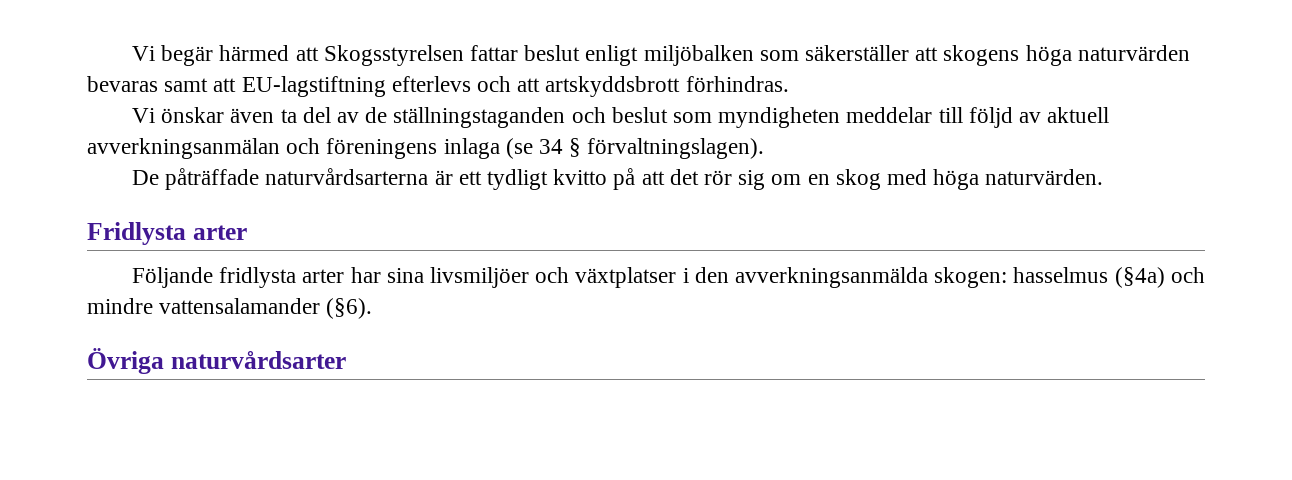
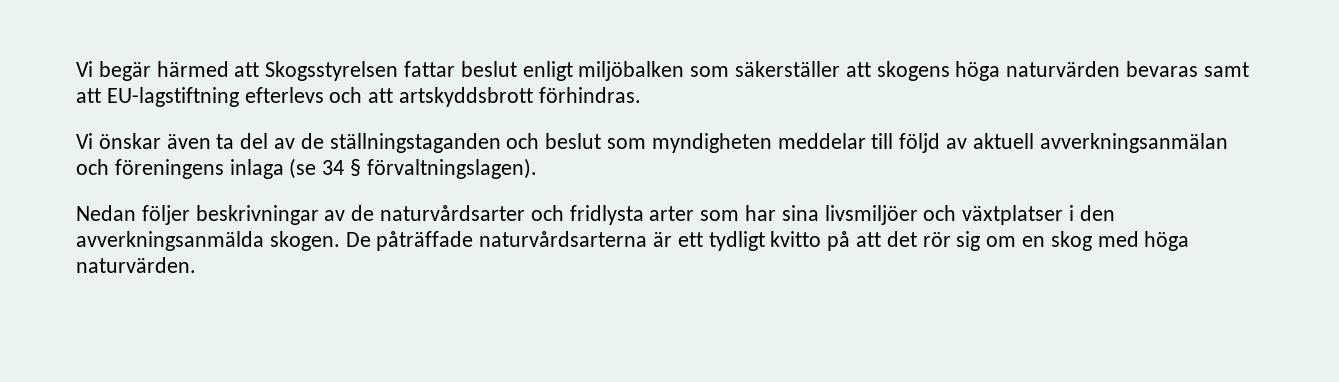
+ Nedan följer beskrivningar av de naturvårdsarter och fridlysta arter som har sina livsmiljöer och växtplatser i den avverkningsanmälda skogen.
- Fridlysta arter
- Följande fridlysta arter har sina livsmiljöer och växtplatser i den avverkningsanmälda skogen: hasselmus (§4a) och mindre vattensalamander (§6).
- Övriga naturvårdsarter

